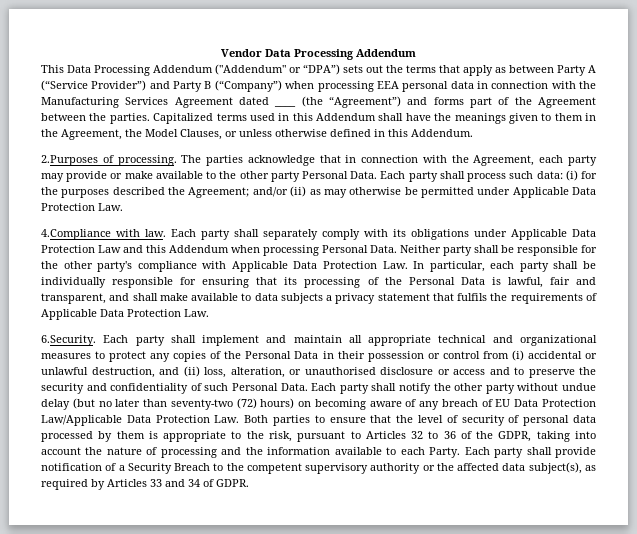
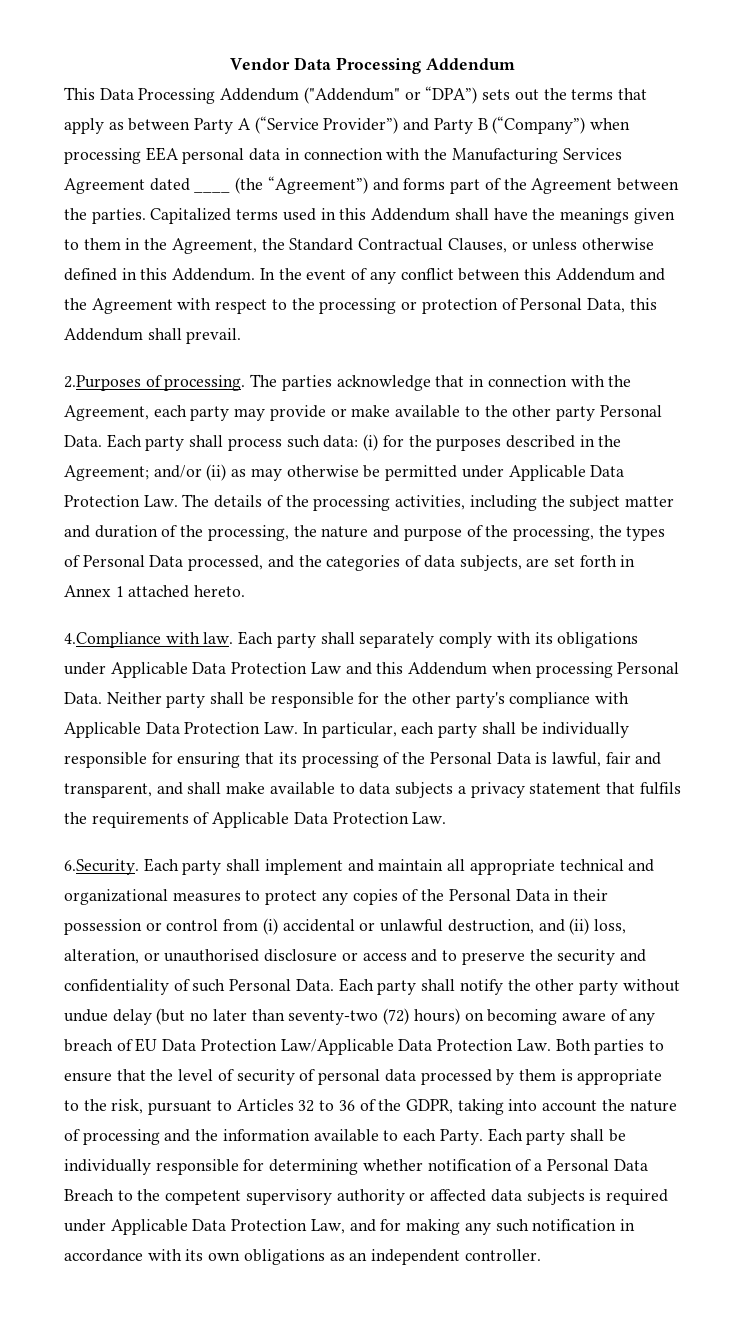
- Capitalized terms used in this Addendum shall have the meanings given to them in the Agreement, the Model Clauses, or unless otherwise defined in this Addendum.
+ Capitalized terms used in this Addendum shall have the meanings given to them in the Agreement, the Standard Contractual Clauses, or unless otherwise defined in this Addendum. In the event of any conflict between this Addendum and the Agreement with respect to the processing or protection of Personal Data, this Addendum shall prevail.
- Each party shall process such data: (i) for the purposes described the Agreement; and/or (ii) as may otherwise be permitted under Applicable Data Protection Law.
+ Each party shall process such data: (i) for the purposes described in the Agreement; and/or (ii) as may otherwise be permitted under Applicable Data Protection Law. The details of the processing activities, including the subject matter and duration of the processing, the nature and purpose of the processing, the types of Personal Data processed, and the categories of data subjects, are set forth in Annex 1 attached hereto.
- Each party shall provide notification of a Security Breach to the competent supervisory authority or the affected data subject(s), as required by Articles 33 and 34 of GDPR.
+ Each party shall be individually responsible for determining whether notification of a Personal Data Breach to the competent supervisory authority or affected data subjects is required under Applicable Data Protection Law, and for making any such notification in accordance with its own obligations as an independent controller.

